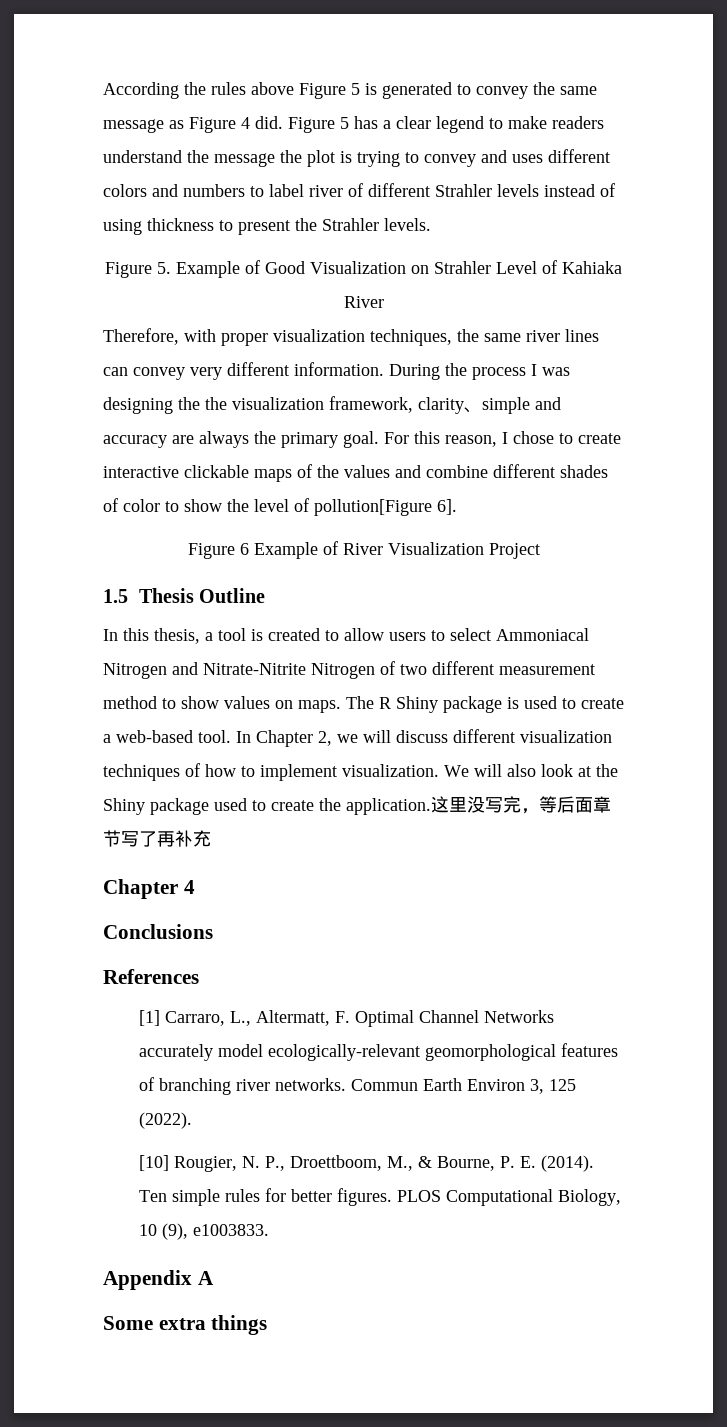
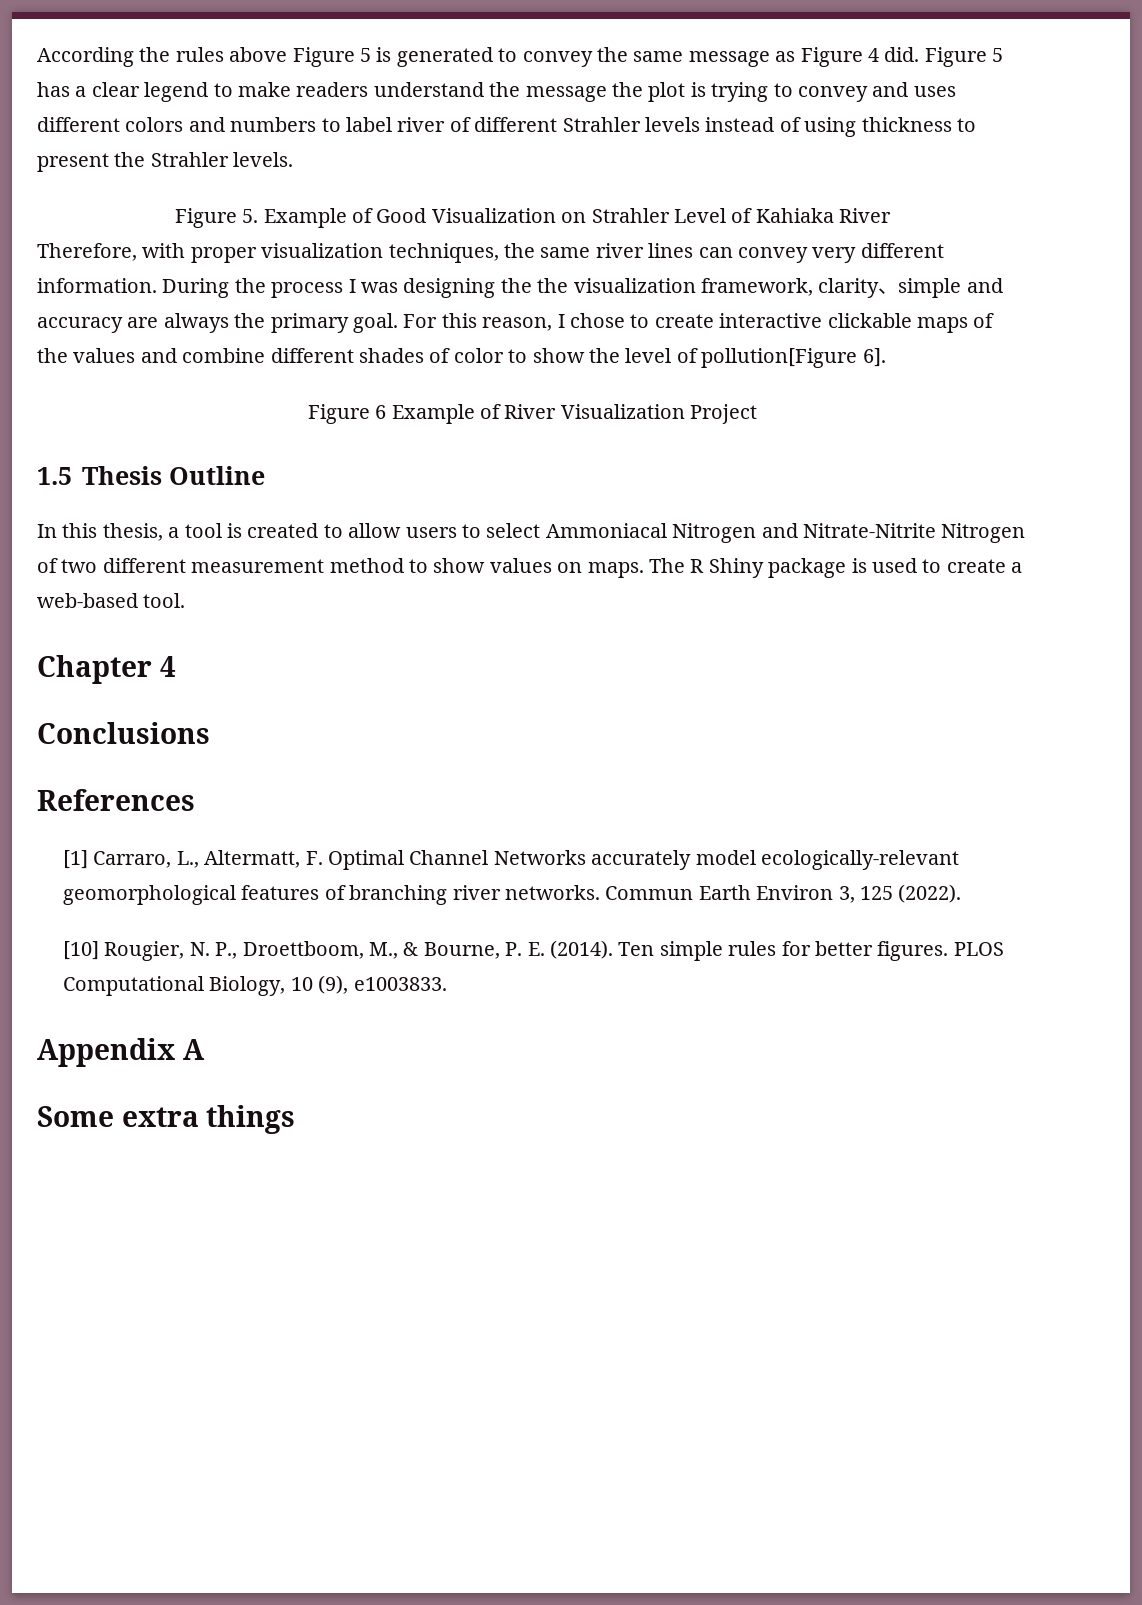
- In Chapter 2, we will discuss different visualization techniques of how to implement visualization. We will also look at the Shiny package used to create the application.这里没写完，等后面章节写了再补充

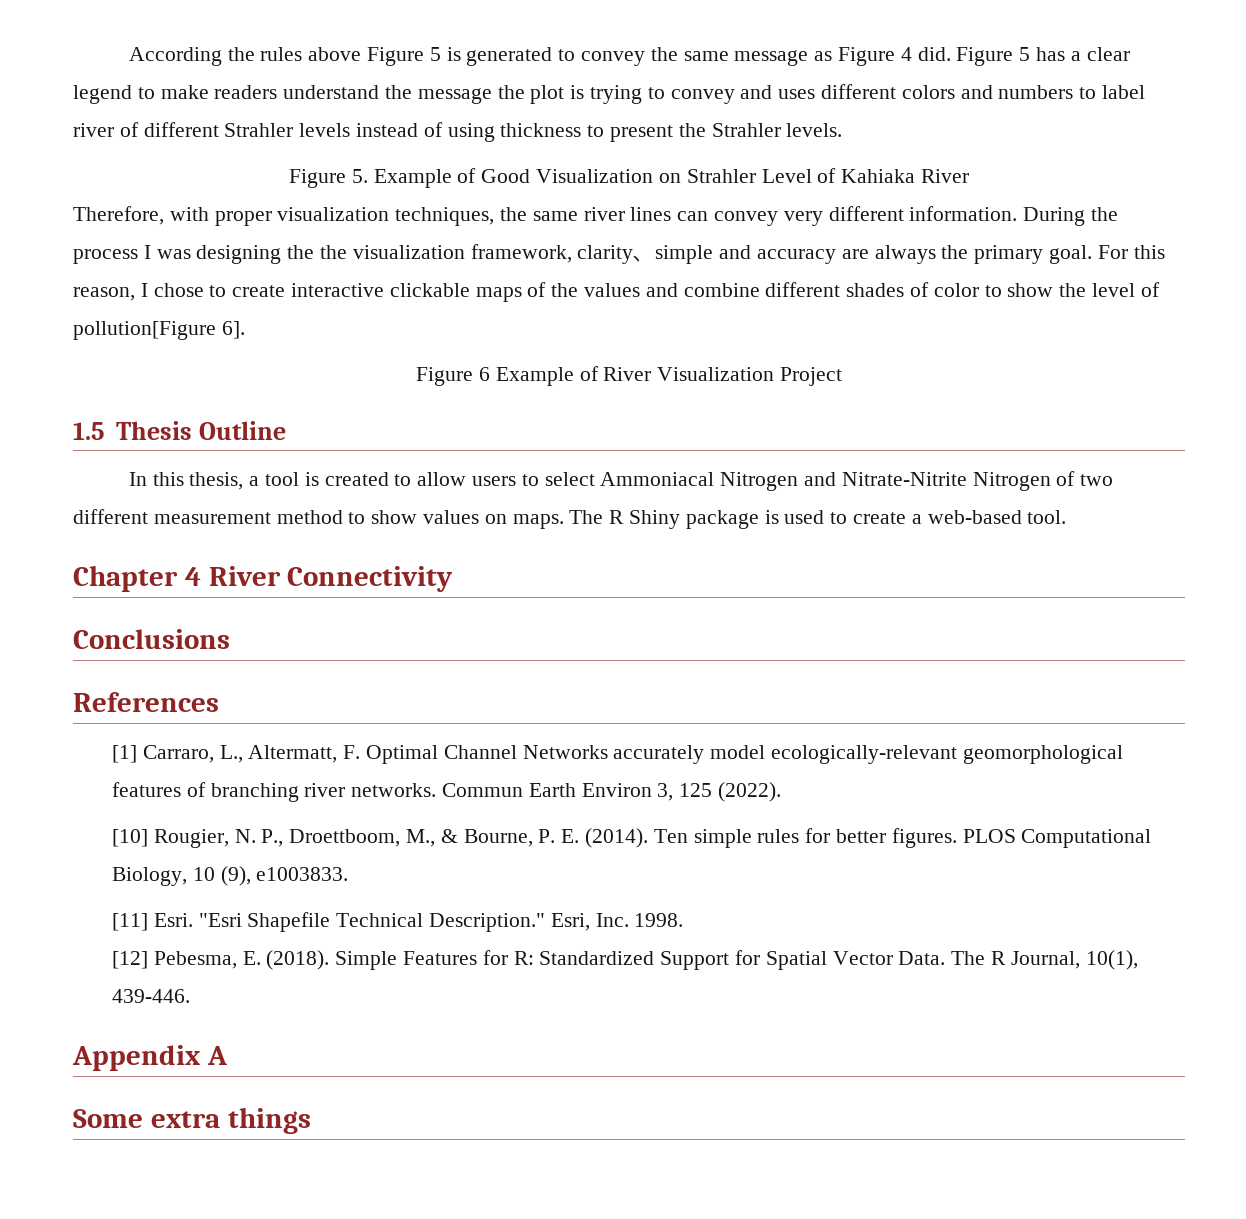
- Chapter 4
+ Chapter 4 River Connectivity
+ [11] Esri. "Esri Shapefile Technical Description." Esri, Inc. 1998.
+ [12] Pebesma, E. (2018). Simple Features for R: Standardized Support for Spatial Vector Data. The R Journal, 10(1), 439-446.

